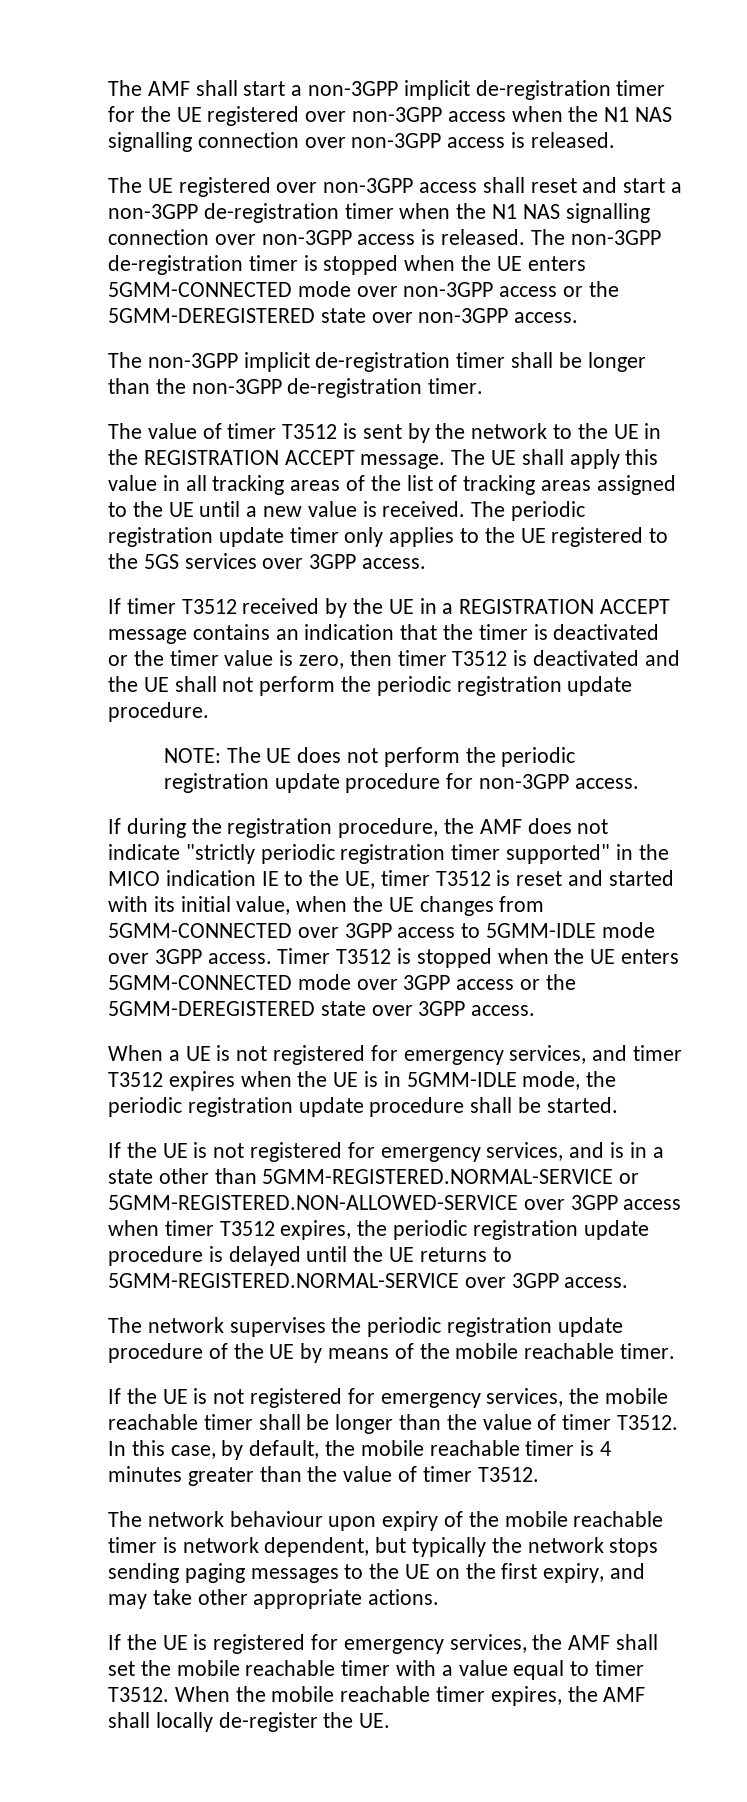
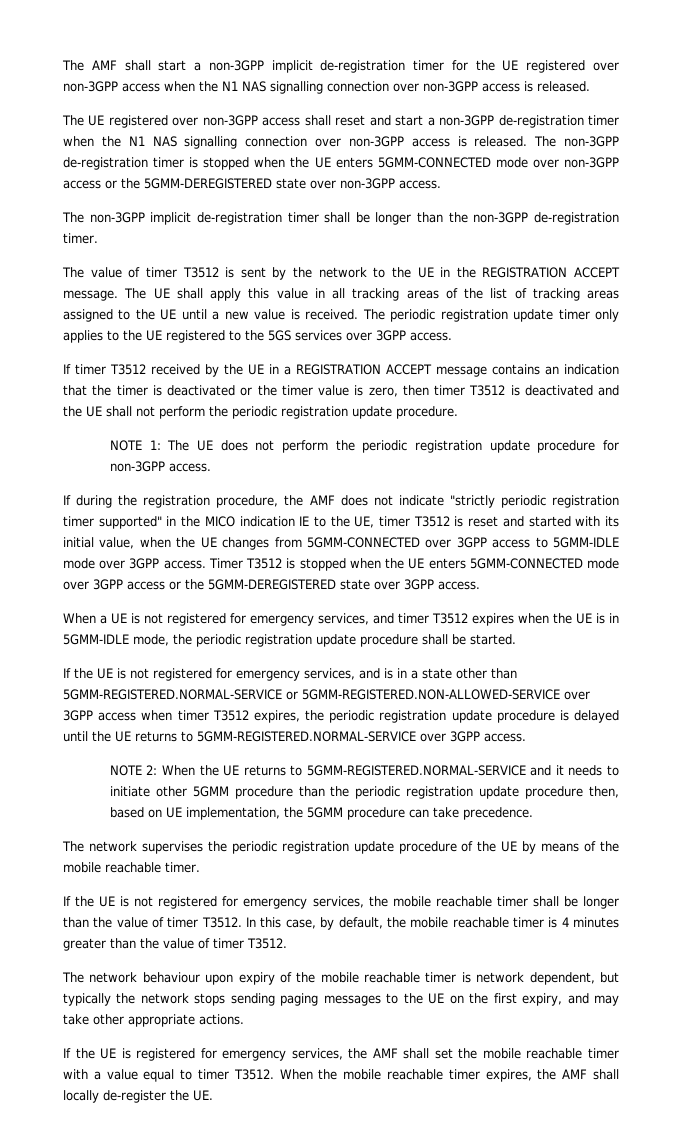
- NOTE: The UE does not perform the periodic registration update procedure for non-3GPP access.
+ NOTE 1: The UE does not perform the periodic registration update procedure for non-3GPP access.
+ NOTE 2: When the UE returns to 5GMM-REGISTERED.NORMAL-SERVICE and it needs to initiate other 5GMM procedure than the periodic registration update procedure then, based on UE implementation, the 5GMM procedure can take precedence.

